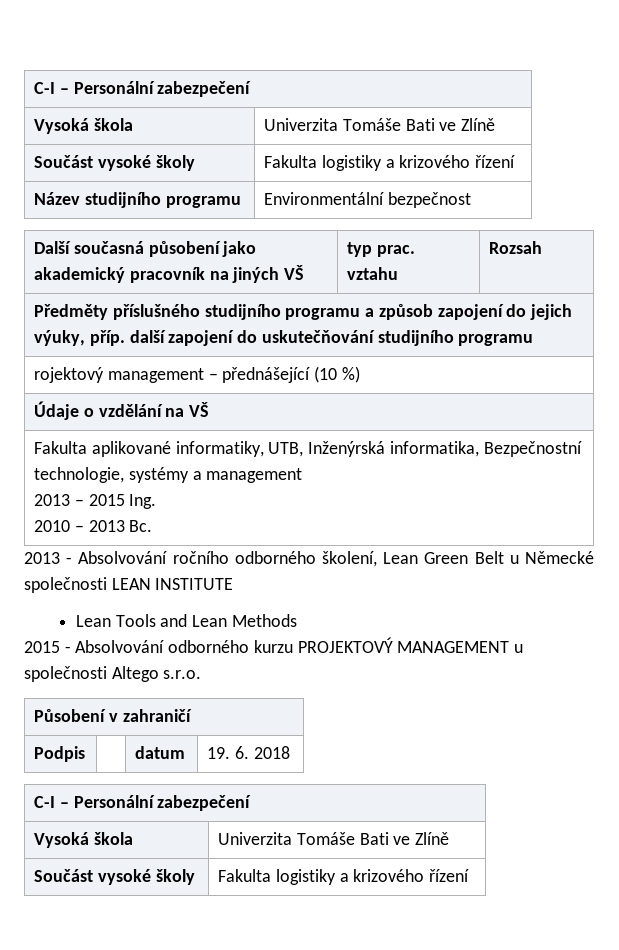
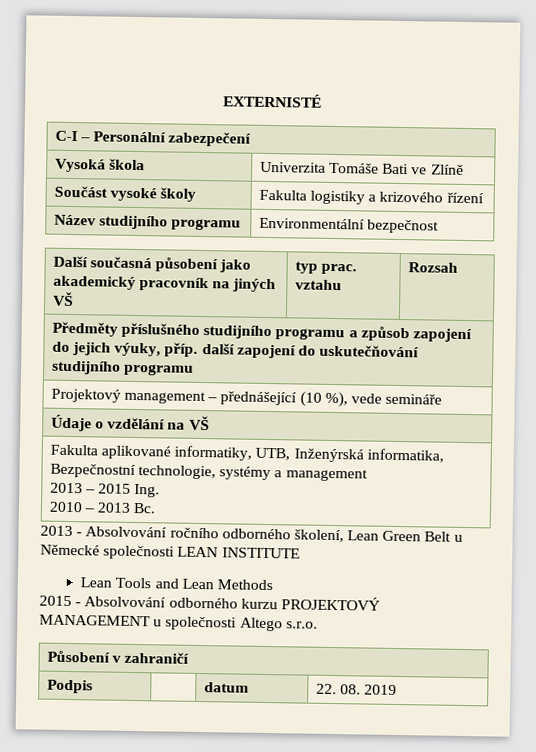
+ EXTERNISTÉ
- rojektový management – přednášející (10 %)
+ Projektový management – přednášející (10 %), vede semináře
- Podpis | | datum | 19. 6. 2018
- C-I – Personální zabezpečení
- Vysoká škola | Univerzita Tomáše Bati ve Zlíně
- Součást vysoké školy | Fakulta logistiky a krizového řízení
+ Podpis | | datum | 22. 08. 2019

